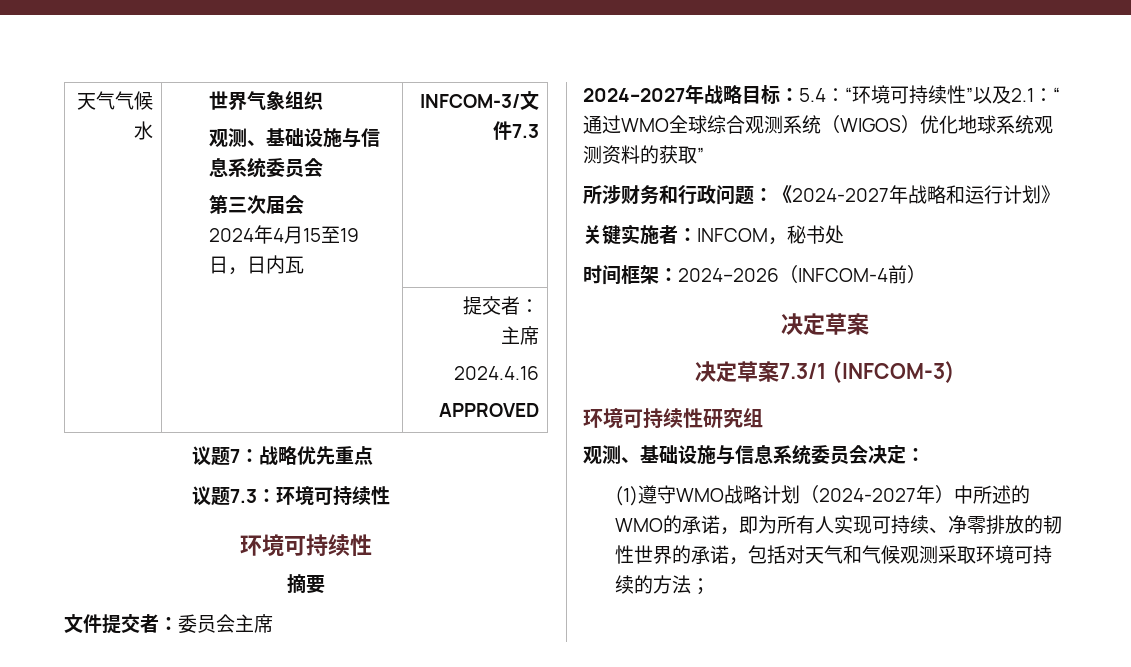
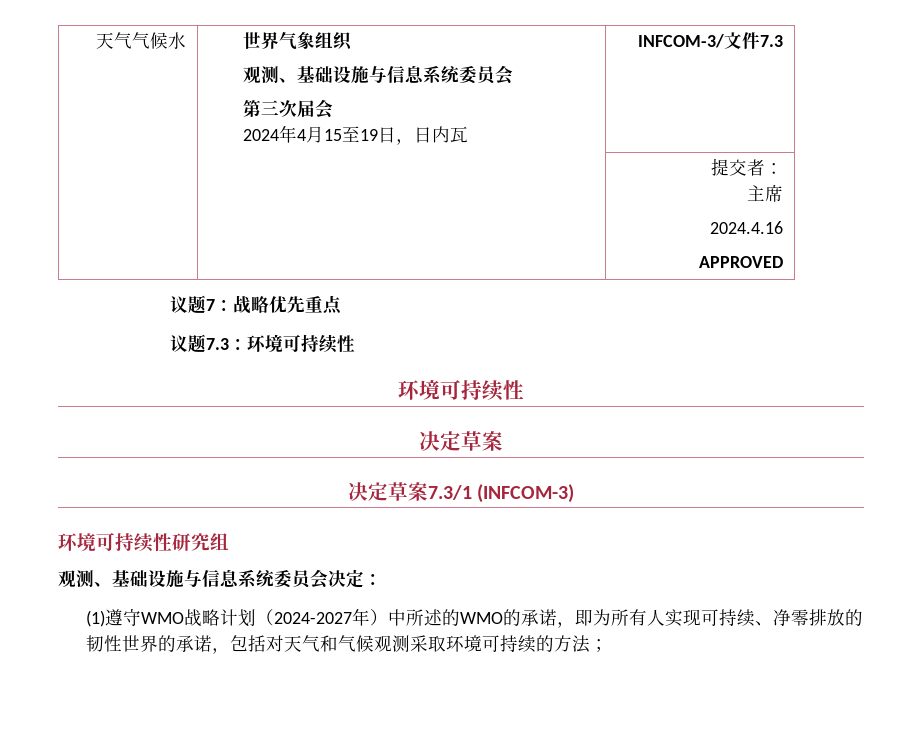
- 摘要
- 文件提交者：委员会主席
- 2024–2027年战略目标：5.4：“环境可持续性”以及2.1：“通过WMO全球综合观测系统（WIGOS）优化地球系统观测资料的获取”
- 所涉财务和行政问题：《2024-2027年战略和运行计划》
- 关键实施者：INFCOM，秘书处
- 时间框架：2024–2026（INFCOM-4前）

